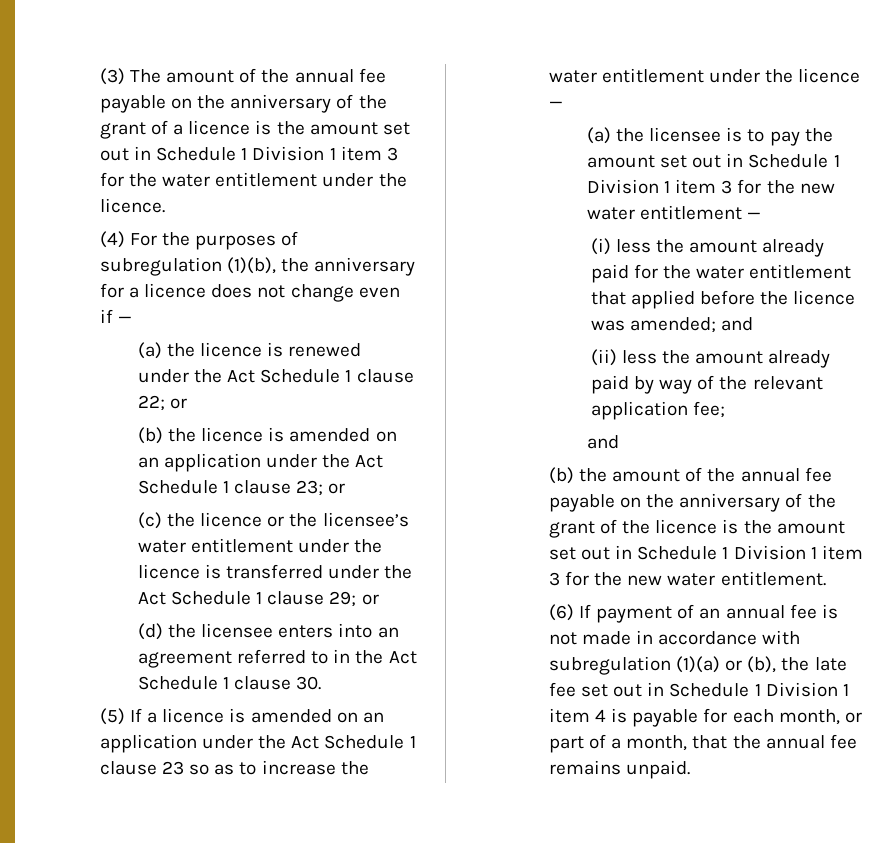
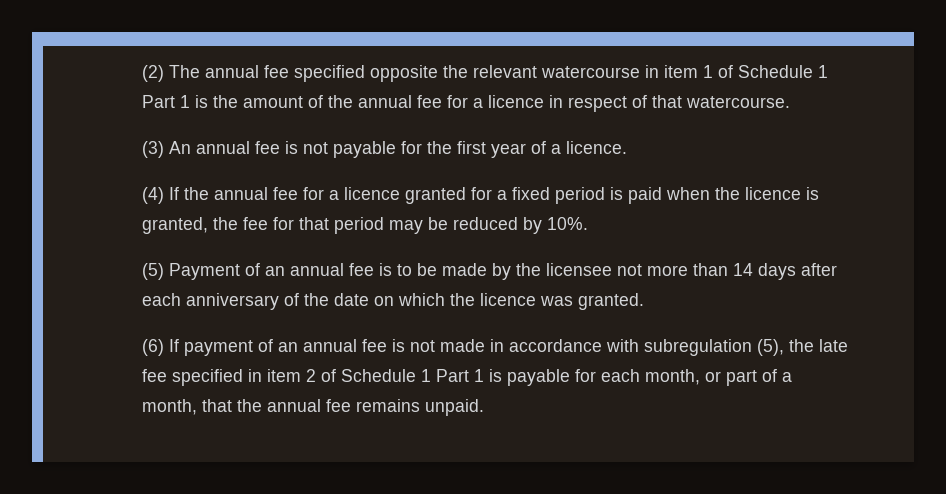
- (3) The amount of the annual fee payable on the anniversary of the grant of a licence is the amount set out in Schedule 1 Division 1 item 3 for the water entitlement under the licence.
- (4) For the purposes of subregulation (1)(b), the anniversary for a licence does not change even if —
- (a) the licence is renewed under the Act Schedule 1 clause 22; or
- (b) the licence is amended on an application under the Act Schedule 1 clause 23; or
- (c) the licence or the licensee’s water entitlement under the licence is transferred under the Act Schedule 1 clause 29; or
- (d) the licensee enters into an agreement referred to in the Act Schedule 1 clause 30.
- (5) If a licence is amended on an application under the Act Schedule 1 clause 23 so as to increase the water entitlement under the licence —
- (a) the licensee is to pay the amount set out in Schedule 1 Division 1 item 3 for the new water entitlement —
- (i) less the amount already paid for the water entitlement that applied before the licence was amended; and
- (ii) less the amount already paid by way of the relevant application fee;
- and
- (b) the amount of the annual fee payable on the anniversary of the grant of the licence is the amount set out in Schedule 1 Division 1 item 3 for the new water entitlement.
+ (2) The annual fee specified opposite the relevant watercourse in item 1 of Schedule 1 Part 1 is the amount of the annual fee for a licence in respect of that watercourse.
+ (3) An annual fee is not payable for the first year of a licence.
+ (4) If the annual fee for a licence granted for a fixed period is paid when the licence is granted, the fee for that period may be reduced by 10%.
+ (5) Payment of an annual fee is to be made by the licensee not more than 14 days after each anniversary of the date on which the licence was granted.
- (6) If payment of an annual fee is not made in accordance with subregulation (1)(a) or (b), the late fee set out in Schedule 1 Division 1 item 4 is payable for each month, or part of a month, that the annual fee remains unpaid.
+ (6) If payment of an annual fee is not made in accordance with subregulation (5), the late fee specified in item 2 of Schedule 1 Part 1 is payable for each month, or part of a month, that the annual fee remains unpaid.

